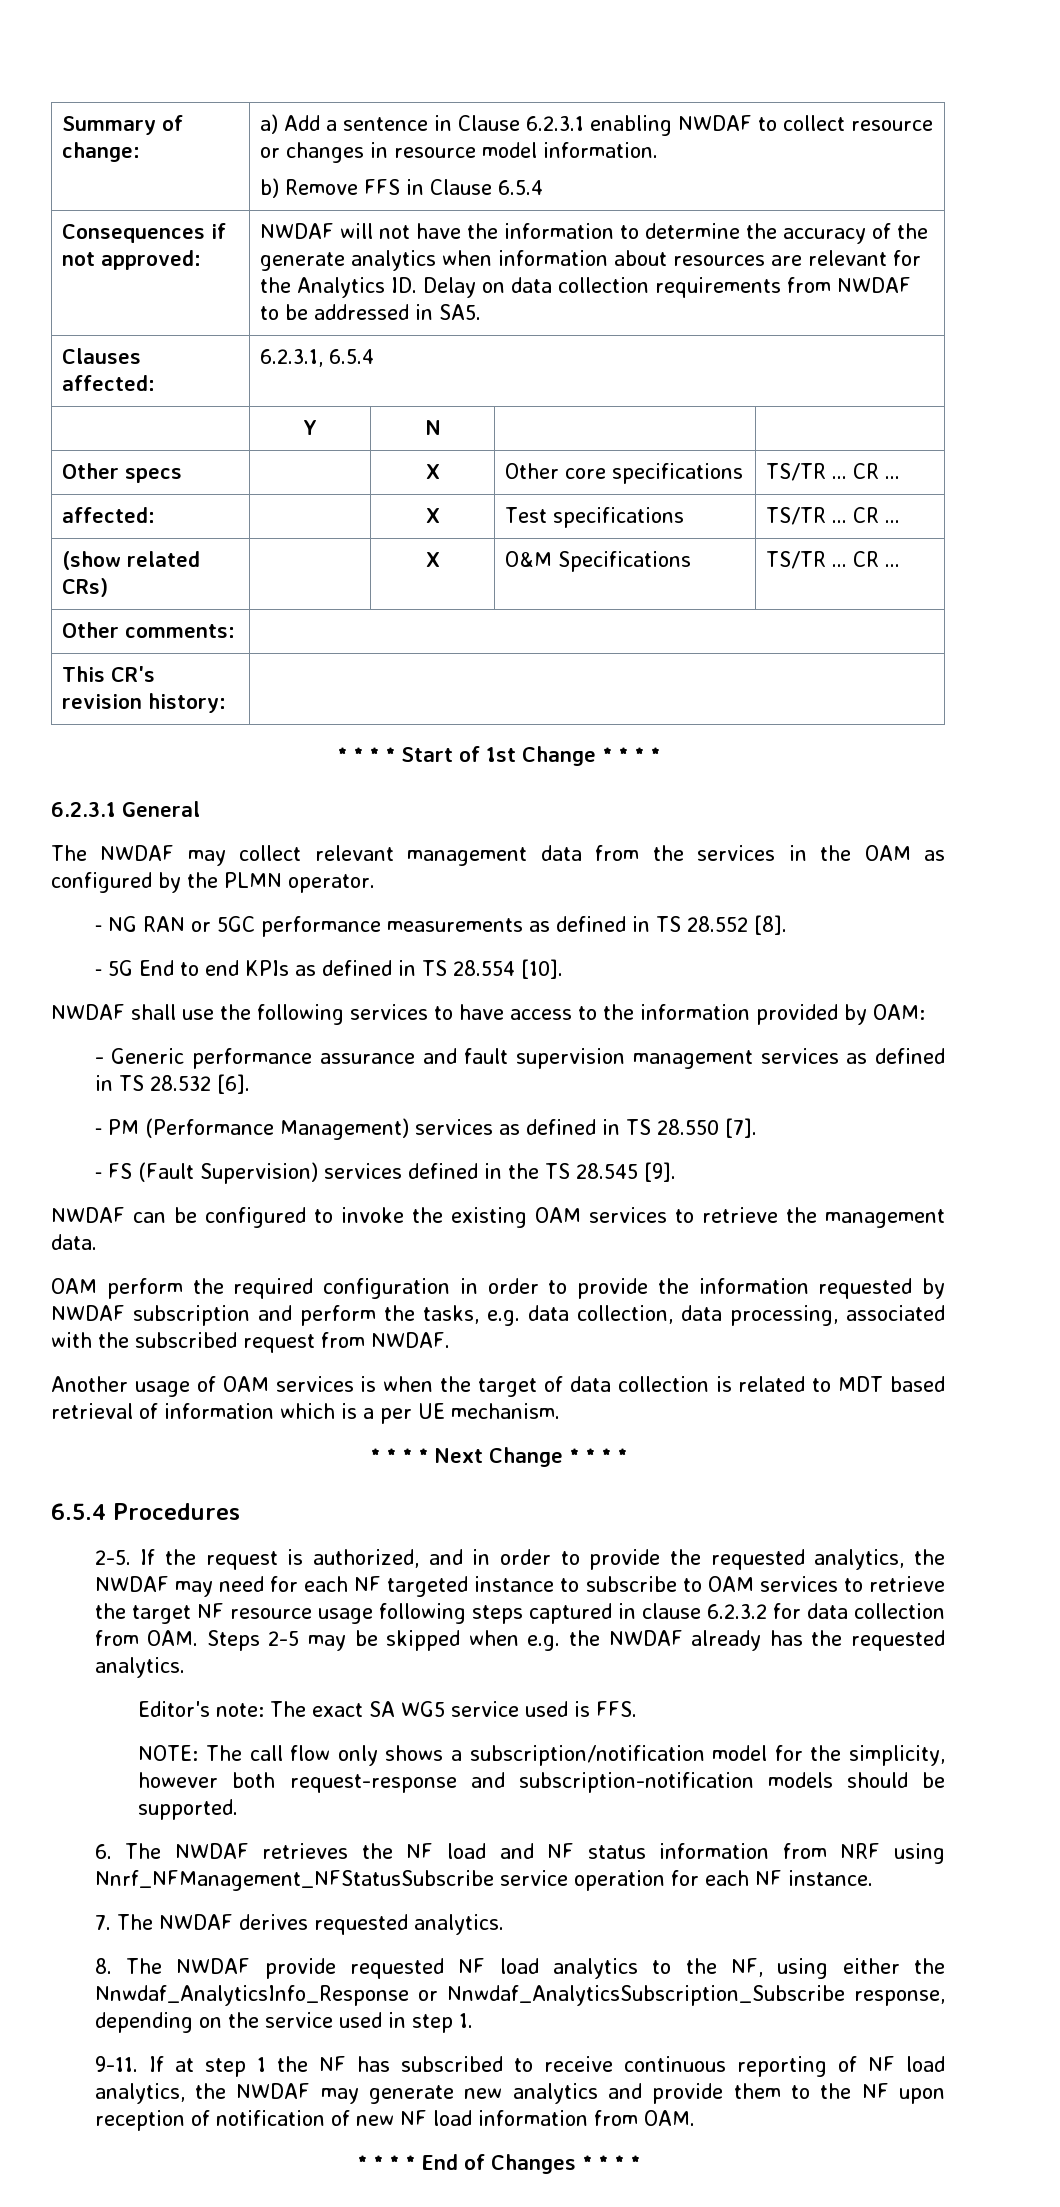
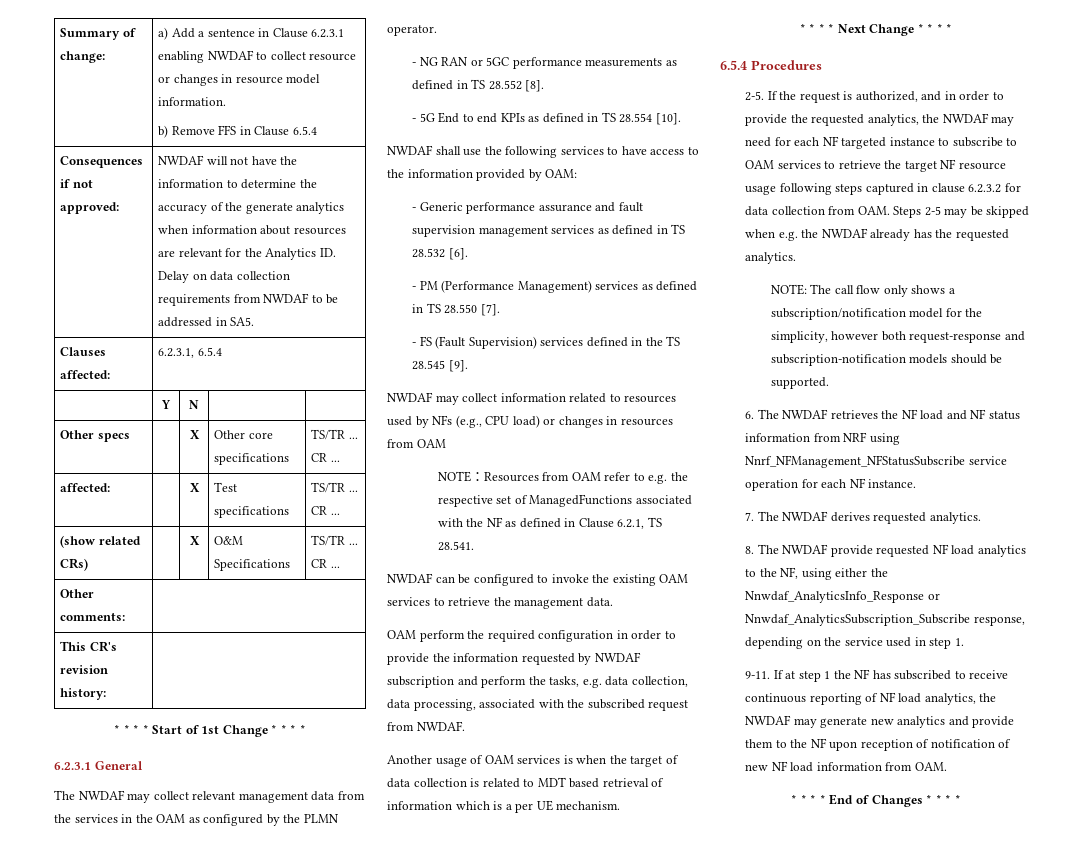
+ NWDAF may collect information related to resources used by NFs (e.g., CPU load) or changes in resources from OAM
+ NOTE：Resources from OAM refer to e.g. the respective set of ManagedFunctions associated with the NF as defined in Clause 6.2.1, TS 28.541.
- Editor's note: The exact SA WG5 service used is FFS.

